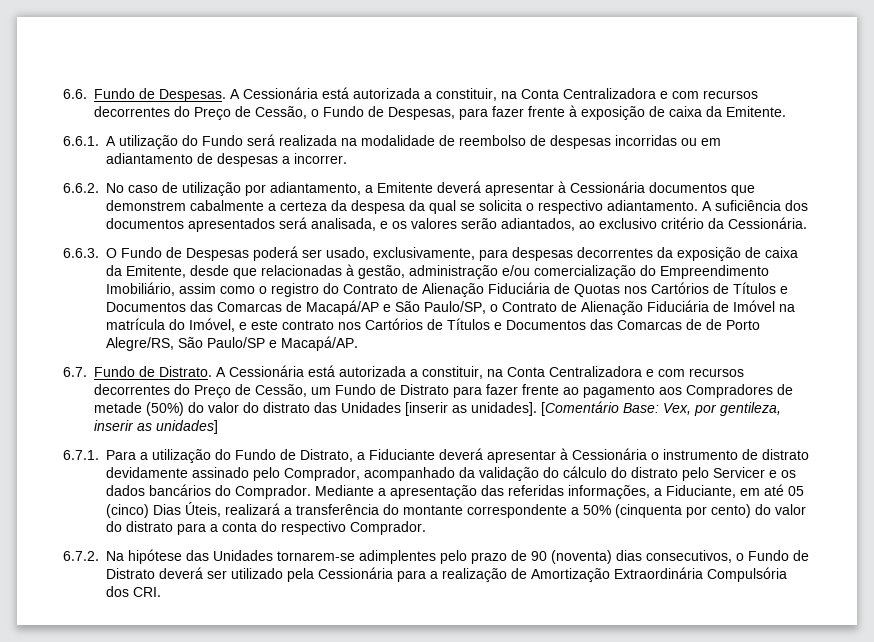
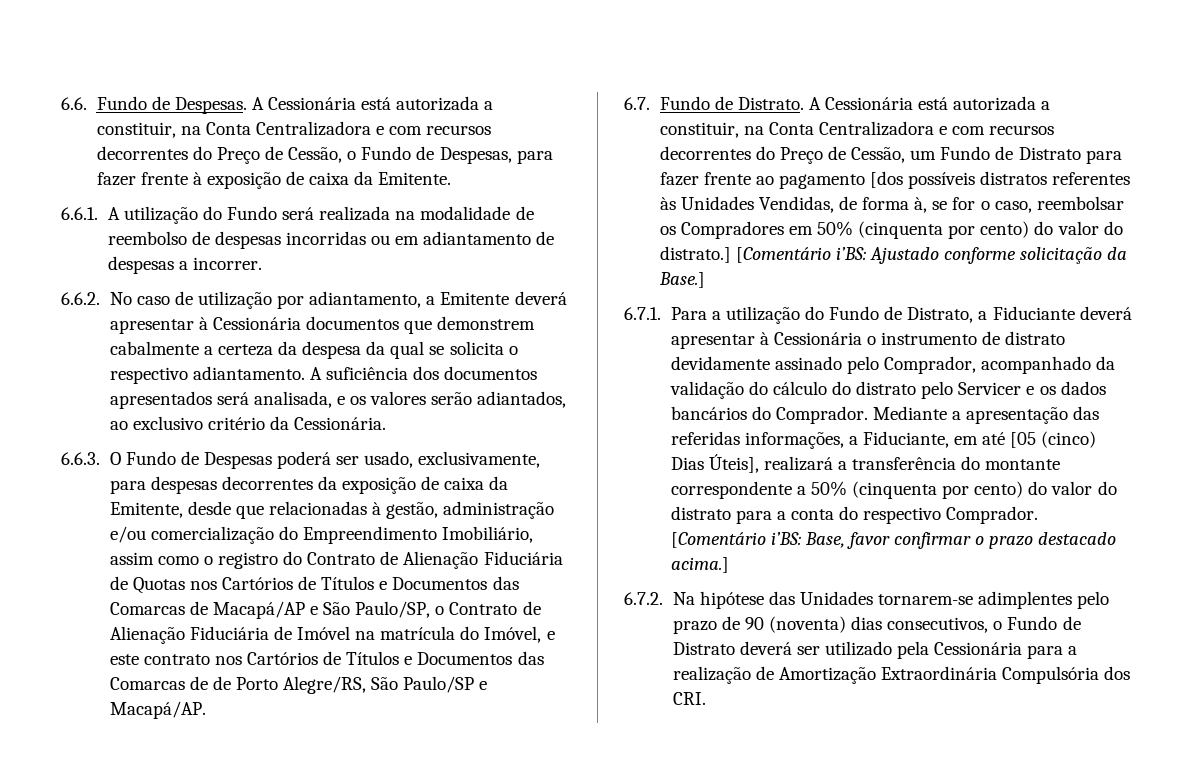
- A Cessionária está autorizada a constituir, na Conta Centralizadora e com recursos decorrentes do Preço de Cessão, um Fundo de Distrato para fazer frente ao pagamento aos Compradores de metade (50%) do valor do distrato das Unidades [inserir as unidades]. [Comentário Base: Vex, por gentileza, inserir as unidades]
+ A Cessionária está autorizada a constituir, na Conta Centralizadora e com recursos decorrentes do Preço de Cessão, um Fundo de Distrato para fazer frente ao pagamento [dos possíveis distratos referentes às Unidades Vendidas, de forma à, se for o caso, reembolsar os Compradores em 50% (cinquenta por cento) do valor do distrato.] [Comentário i’BS: Ajustado conforme solicitação da Base.]
- Mediante a apresentação das referidas informações, a Fiduciante, em até 05 (cinco) Dias Úteis, realizará a transferência do montante correspondente a 50% (cinquenta por cento) do valor do distrato para a conta do respectivo Comprador.
+ Mediante a apresentação das referidas informações, a Fiduciante, em até [05 (cinco) Dias Úteis], realizará a transferência do montante correspondente a 50% (cinquenta por cento) do valor do distrato para a conta do respectivo Comprador. [Comentário i’BS: Base, favor confirmar o prazo destacado acima.]

